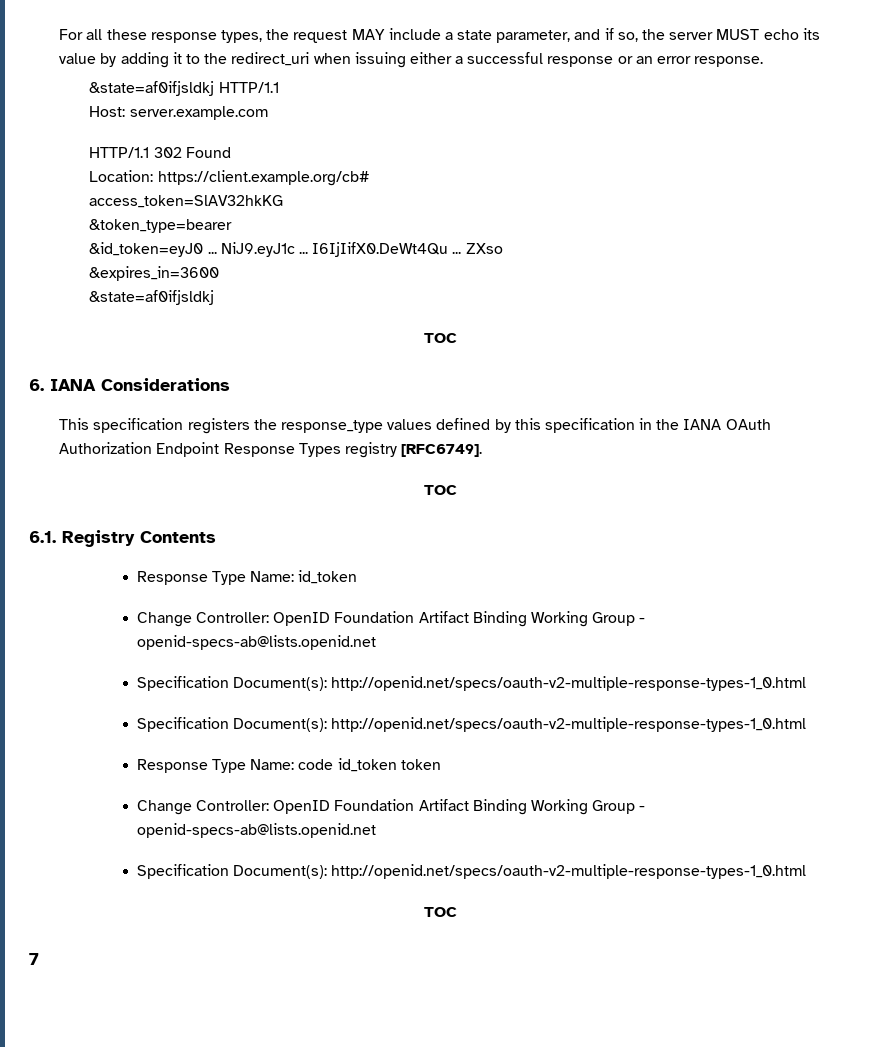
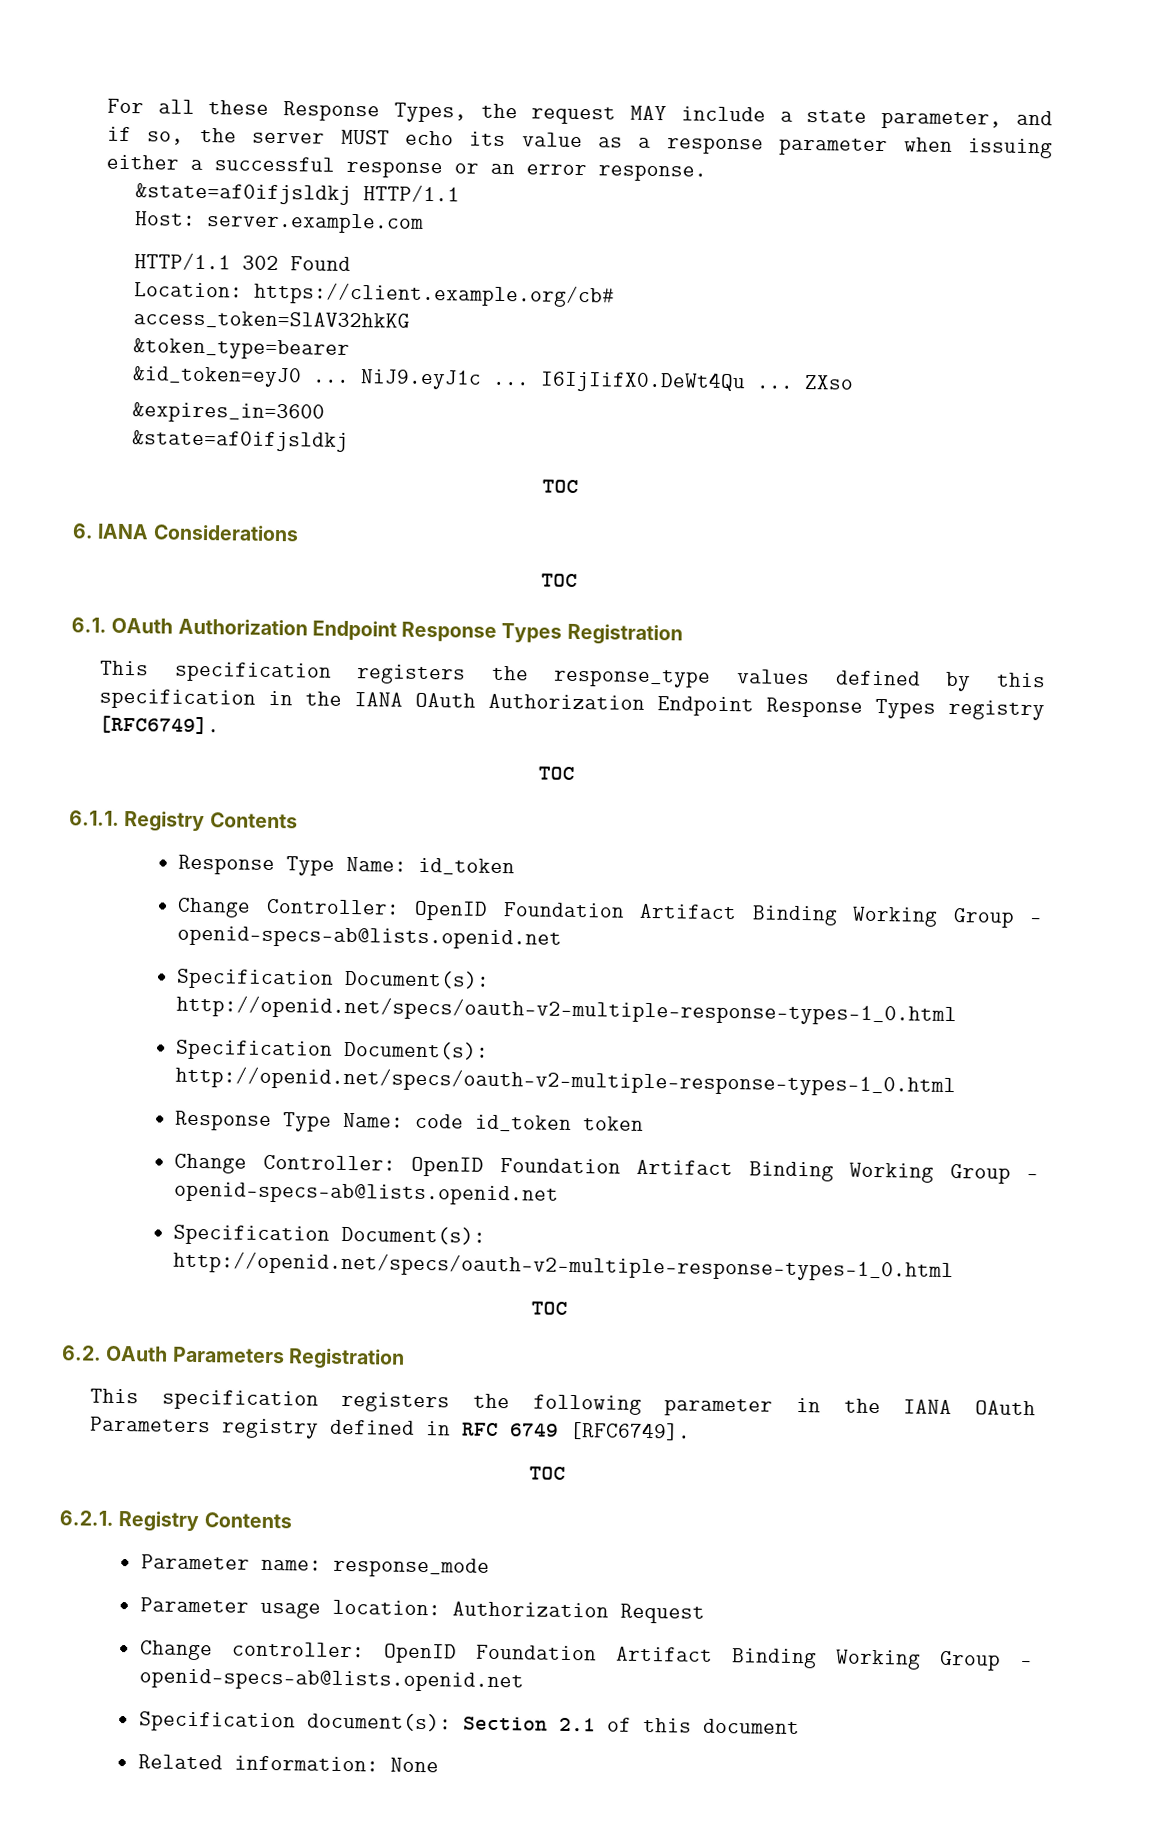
- For all these response types, the request MAY include a state parameter, and if so, the server MUST echo its value by adding it to the redirect_uri when issuing either a successful response or an error response.
+ For all these Response Types, the request MAY include a state parameter, and if so, the server MUST echo its value as a response parameter when issuing either a successful response or an error response.
  6. IANA Considerations
+ TOC
+ 6.1. OAuth Authorization Endpoint Response Types Registration
- 6.1. Registry Contents
+ 6.1.1. Registry Contents
- 7
+ 6.2. OAuth Parameters Registration
+ This specification registers the following parameter in the IANA OAuth Parameters registry defined in RFC 6749 [RFC6749].
+ TOC
+ 6.2.1. Registry Contents
+ Parameter name: response_mode
+ Parameter usage location: Authorization Request
+ Change controller: OpenID Foundation Artifact Binding Working Group - openid-specs-ab@lists.openid.net
+ Specification document(s): Section 2.1 of this document
+ Related information: None

